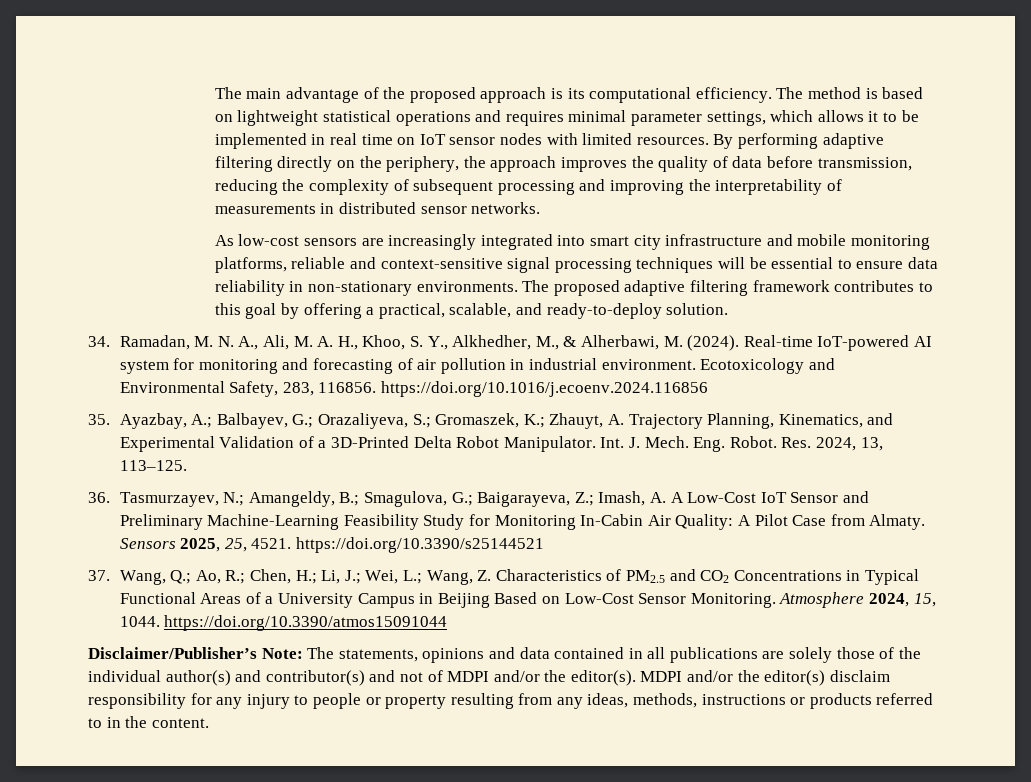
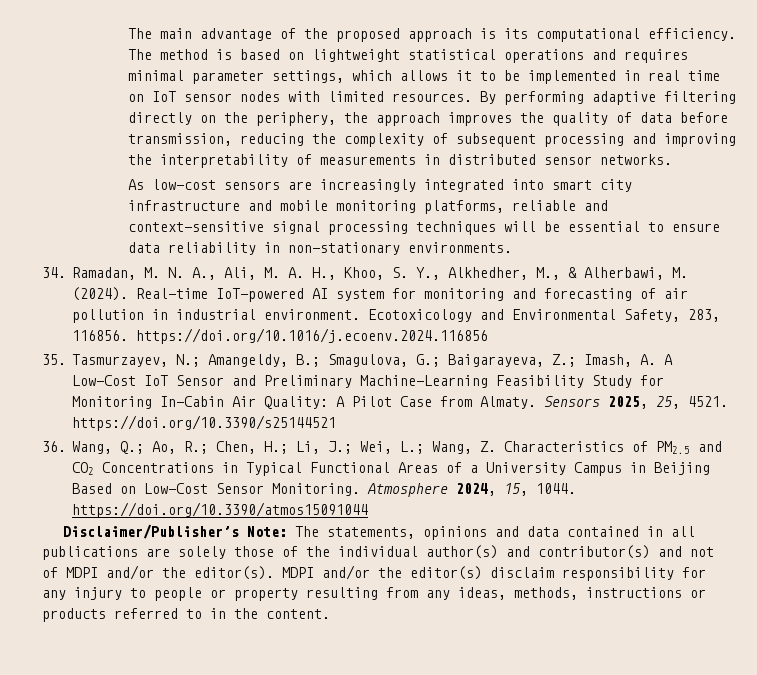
- The proposed adaptive filtering framework contributes to this goal by offering a practical, scalable, and ready-to-deploy solution.
- 35. Ayazbay, A.; Balbayev, G.; Orazaliyeva, S.; Gromaszek, K.; Zhauyt, A. Trajectory Planning, Kinematics, and Experimental Validation of a 3D-Printed Delta Robot Manipulator. Int. J. Mech. Eng. Robot. Res. 2024, 13, 113–125.
- 36. Tasmurzayev, N.; Amangeldy, B.; Smagulova, G.; Baigarayeva, Z.; Imash, A. A Low-Cost IoT Sensor and Preliminary Machine-Learning Feasibility Study for Monitoring In-Cabin Air Quality: A Pilot Case from Almaty.
+ 35. Tasmurzayev, N.; Amangeldy, B.; Smagulova, G.; Baigarayeva, Z.; Imash, A. A Low-Cost IoT Sensor and Preliminary Machine-Learning Feasibility Study for Monitoring In-Cabin Air Quality: A Pilot Case from Almaty.
- 37. Wang, Q.; Ao, R.; Chen, H.; Li, J.; Wei, L.; Wang, Z. Characteristics of PM2.5 and CO2 Concentrations in Typical Functional Areas of a University Campus in Beijing Based on Low-Cost Sensor Monitoring.
+ 36. Wang, Q.; Ao, R.; Chen, H.; Li, J.; Wei, L.; Wang, Z. Characteristics of PM2.5 and CO2 Concentrations in Typical Functional Areas of a University Campus in Beijing Based on Low-Cost Sensor Monitoring.

